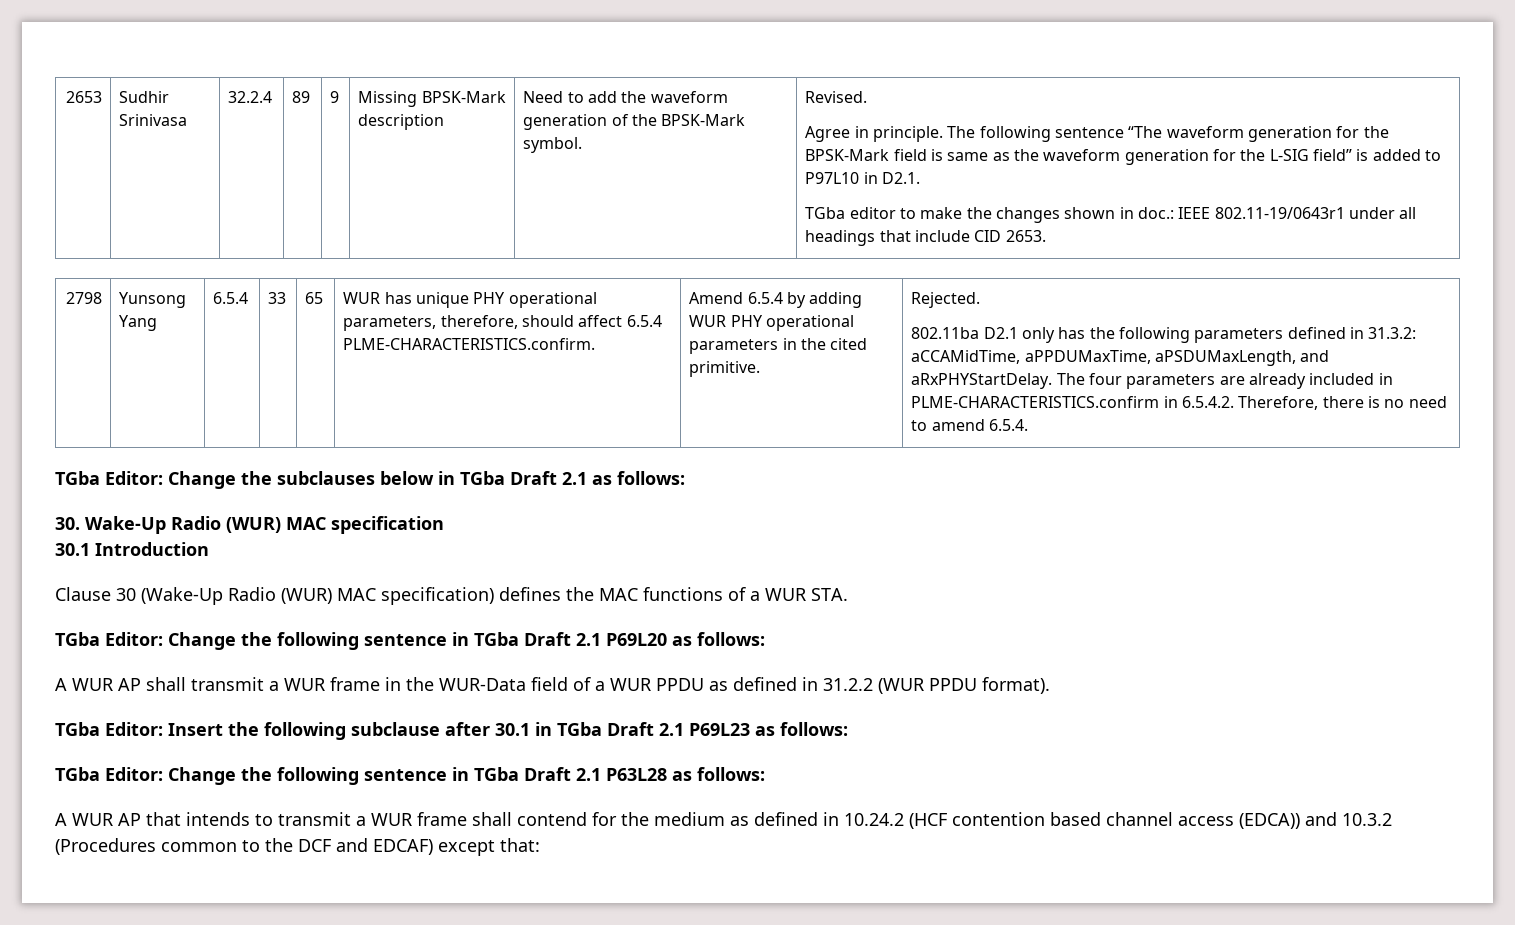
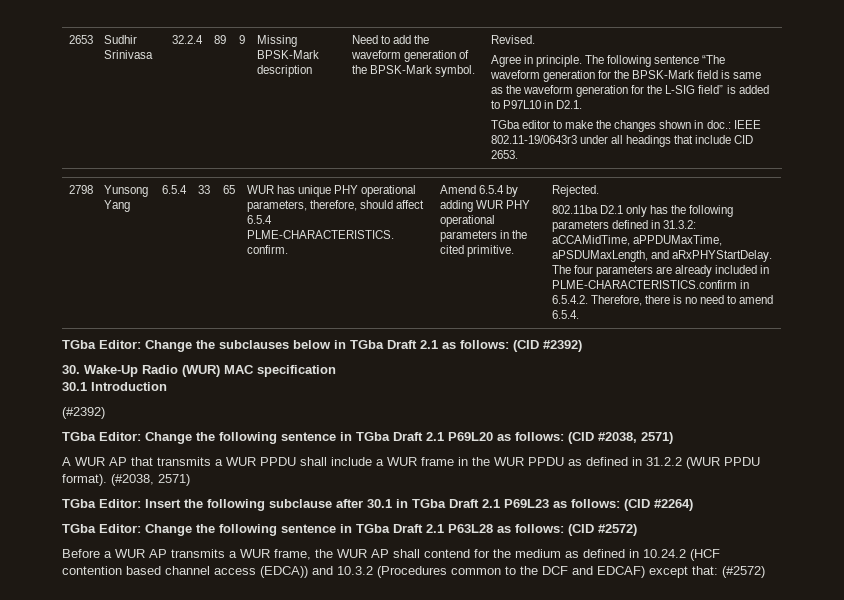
- TGba editor to make the changes shown in doc.: IEEE 802.11-19/0643r1 under all headings that include CID 2653.
+ TGba editor to make the changes shown in doc.: IEEE 802.11-19/0643r3 under all headings that include CID 2653.
- TGba Editor: Change the subclauses below in TGba Draft 2.1 as follows:
+ TGba Editor: Change the subclauses below in TGba Draft 2.1 as follows: (CID #2392)
- Clause 30 (Wake-Up Radio (WUR) MAC specification) defines the MAC functions of a WUR STA.
+ (#2392)
- TGba Editor: Change the following sentence in TGba Draft 2.1 P69L20 as follows:
- A WUR AP shall transmit a WUR frame in the WUR-Data field of a WUR PPDU as defined in 31.2.2 (WUR PPDU format).
+ TGba Editor: Change the following sentence in TGba Draft 2.1 P69L20 as follows: (CID #2038, 2571)
+ A WUR AP that transmits a WUR PPDU shall include a WUR frame in the WUR PPDU as defined in 31.2.2 (WUR PPDU format). (#2038, 2571)
- TGba Editor: Insert the following subclause after 30.1 in TGba Draft 2.1 P69L23 as follows:
+ TGba Editor: Insert the following subclause after 30.1 in TGba Draft 2.1 P69L23 as follows: (CID #2264)
- TGba Editor: Change the following sentence in TGba Draft 2.1 P63L28 as follows:
- A WUR AP that intends to transmit a WUR frame shall contend for the medium as defined in 10.24.2 (HCF contention based channel access (EDCA)) and 10.3.2 (Procedures common to the DCF and EDCAF) except that:
+ TGba Editor: Change the following sentence in TGba Draft 2.1 P63L28 as follows: (CID #2572)
+ Before a WUR AP transmits a WUR frame, the WUR AP shall contend for the medium as defined in 10.24.2 (HCF contention based channel access (EDCA)) and 10.3.2 (Procedures common to the DCF and EDCAF) except that: (#2572)

